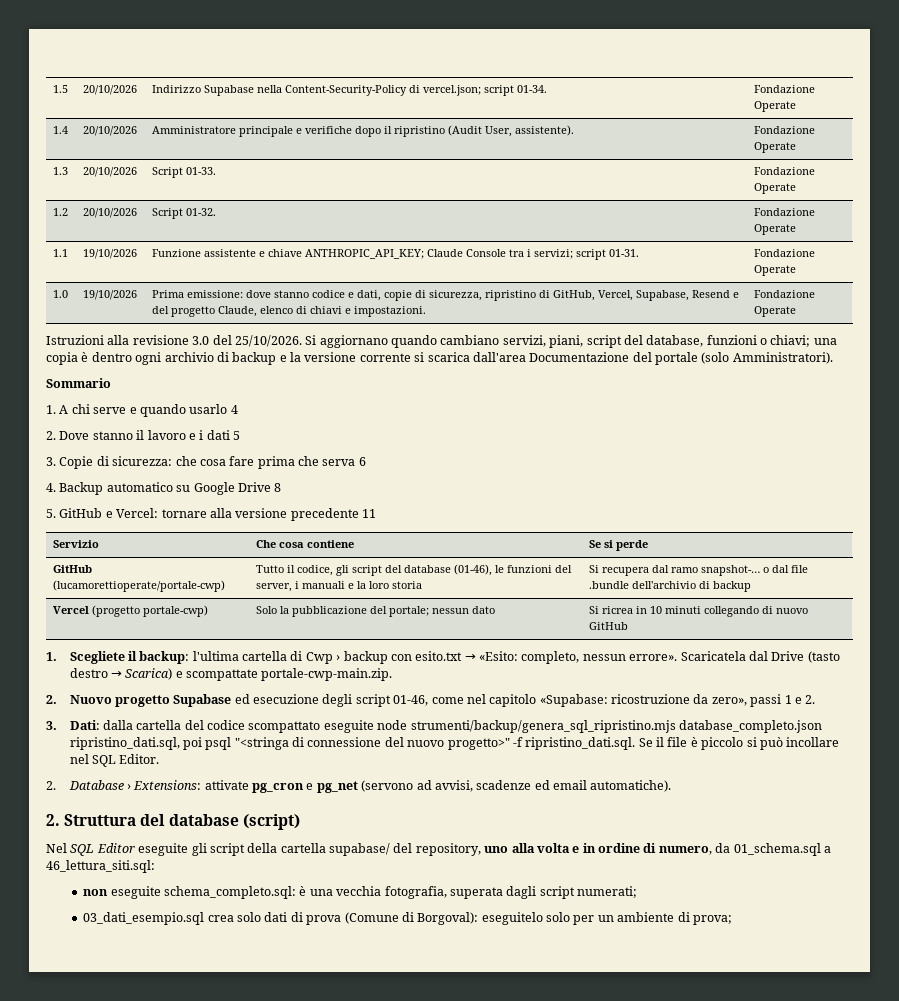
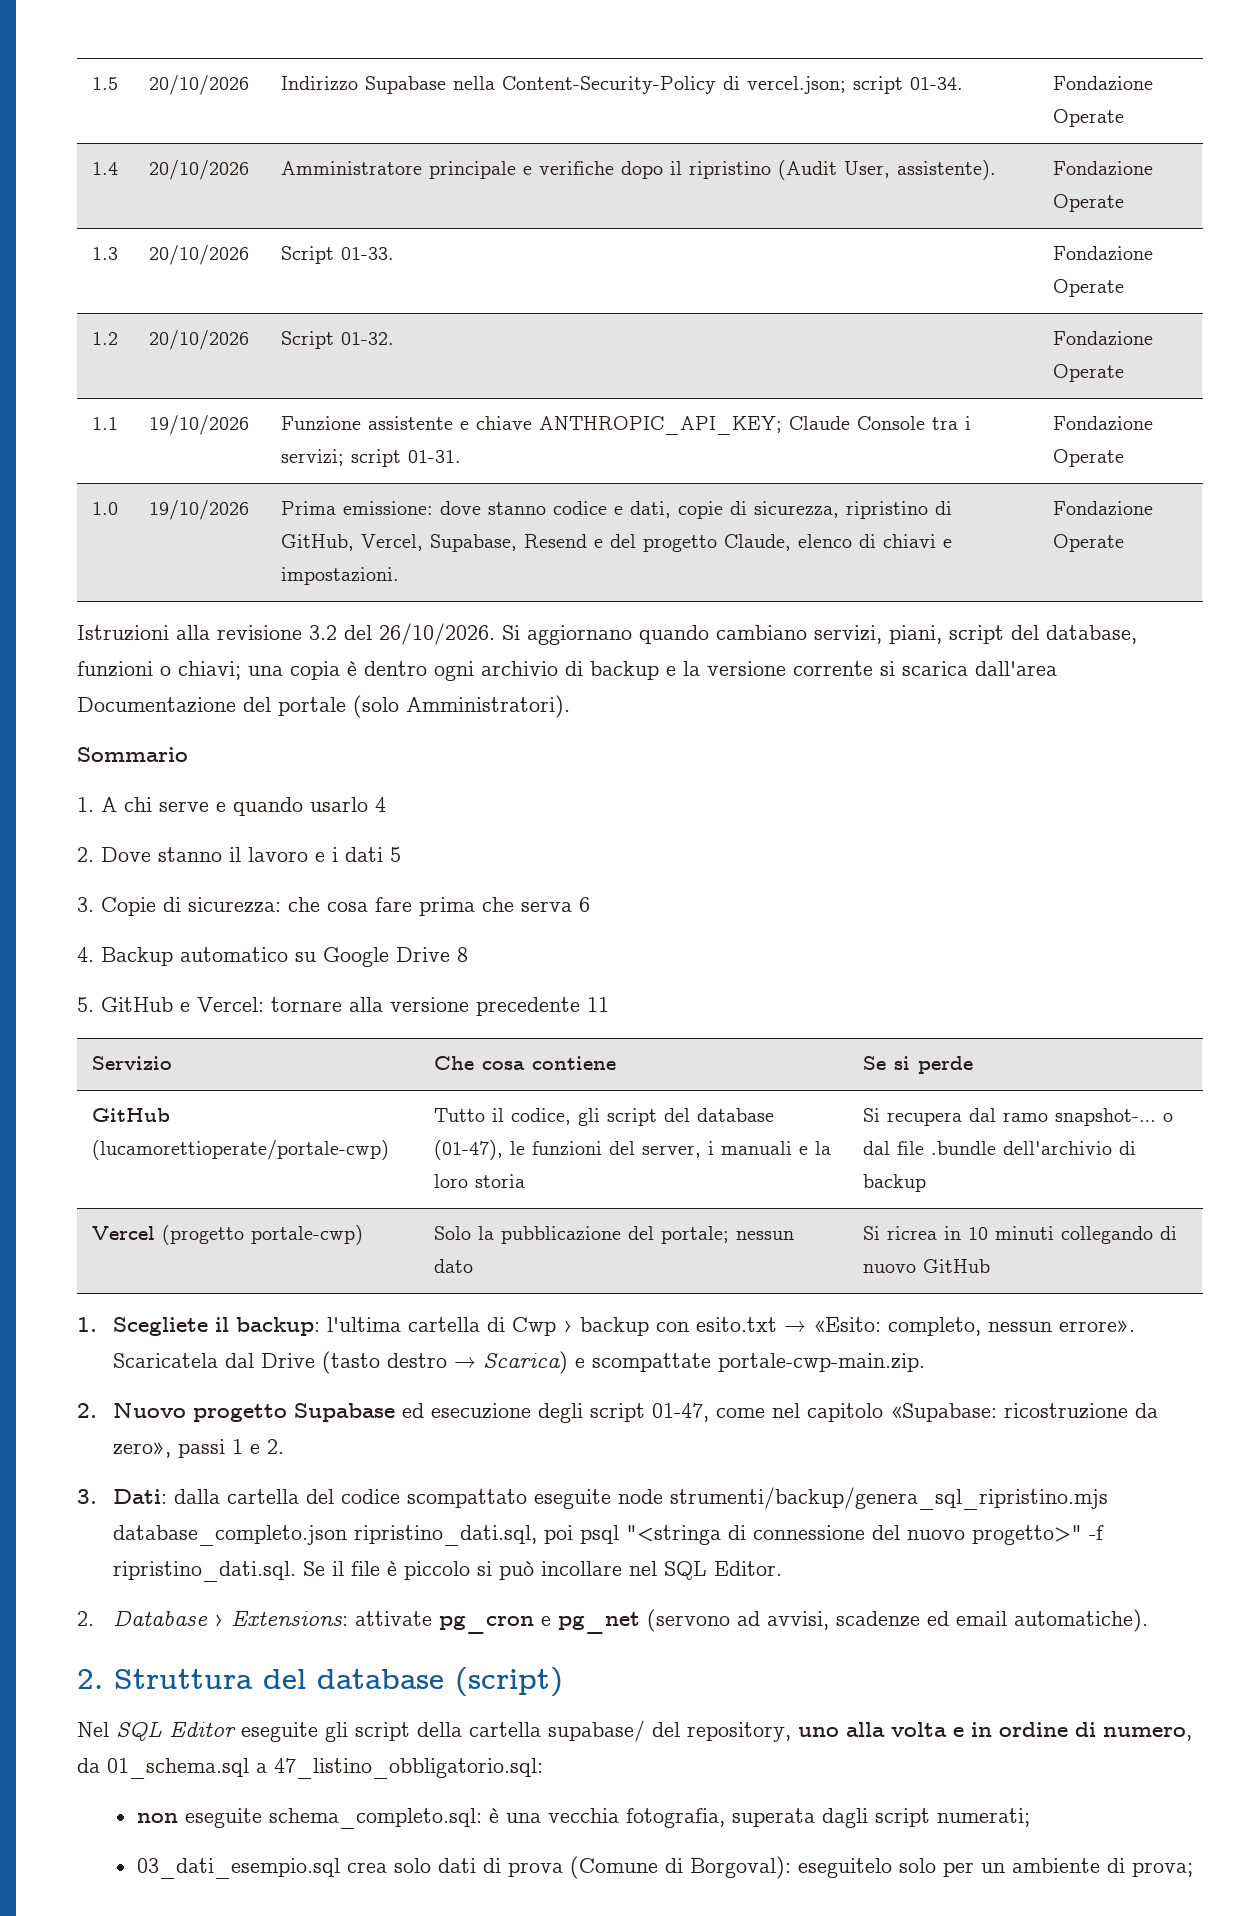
- Istruzioni alla revisione 3.0 del 25/10/2026.
+ Istruzioni alla revisione 3.2 del 26/10/2026.
- GitHub (lucamorettioperate/portale-cwp) | Tutto il codice, gli script del database (01-46), le funzioni del server, i manuali e la loro storia | Si recupera dal ramo snapshot-… o dal file .bundle dell'archivio di backup
+ GitHub (lucamorettioperate/portale-cwp) | Tutto il codice, gli script del database (01-47), le funzioni del server, i manuali e la loro storia | Si recupera dal ramo snapshot-… o dal file .bundle dell'archivio di backup
- 2. Nuovo progetto Supabase ed esecuzione degli script 01-46, come nel capitolo «Supabase: ricostruzione da zero», passi 1 e 2.
+ 2. Nuovo progetto Supabase ed esecuzione degli script 01-47, come nel capitolo «Supabase: ricostruzione da zero», passi 1 e 2.
- Nel SQL Editor eseguite gli script della cartella supabase/ del repository, uno alla volta e in ordine di numero, da 01_schema.sql a 46_lettura_siti.sql:
+ Nel SQL Editor eseguite gli script della cartella supabase/ del repository, uno alla volta e in ordine di numero, da 01_schema.sql a 47_listino_obbligatorio.sql:

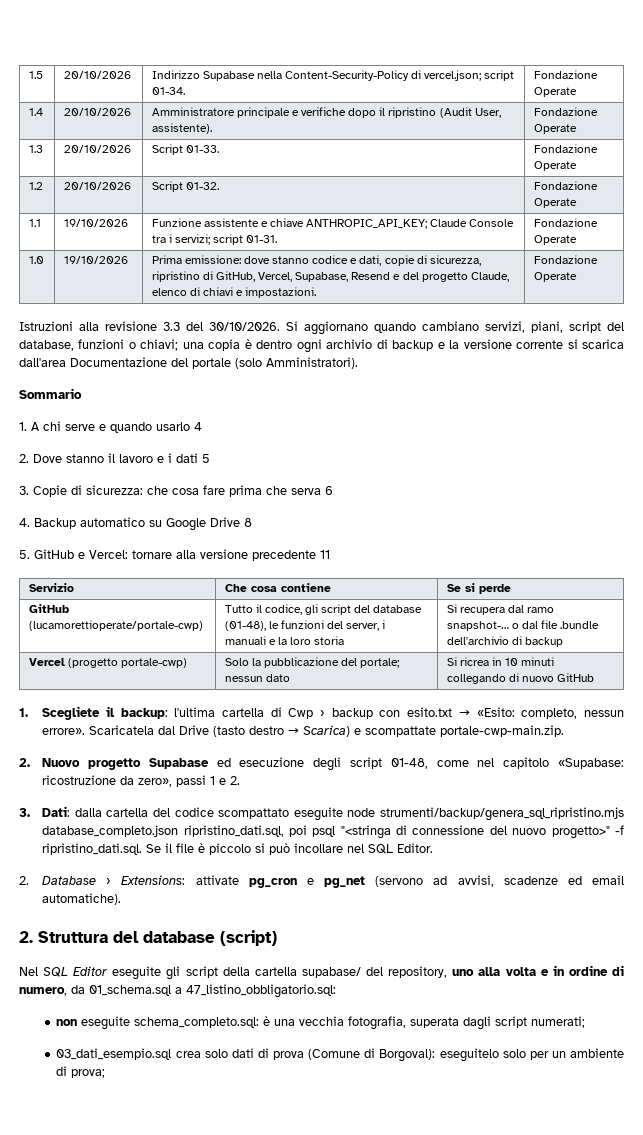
- Istruzioni alla revisione 3.2 del 26/10/2026.
+ Istruzioni alla revisione 3.3 del 30/10/2026.
- GitHub (lucamorettioperate/portale-cwp) | Tutto il codice, gli script del database (01-47), le funzioni del server, i manuali e la loro storia | Si recupera dal ramo snapshot-… o dal file .bundle dell'archivio di backup
+ GitHub (lucamorettioperate/portale-cwp) | Tutto il codice, gli script del database (01-48), le funzioni del server, i manuali e la loro storia | Si recupera dal ramo snapshot-… o dal file .bundle dell'archivio di backup
- 2. Nuovo progetto Supabase ed esecuzione degli script 01-47, come nel capitolo «Supabase: ricostruzione da zero», passi 1 e 2.
+ 2. Nuovo progetto Supabase ed esecuzione degli script 01-48, come nel capitolo «Supabase: ricostruzione da zero», passi 1 e 2.

